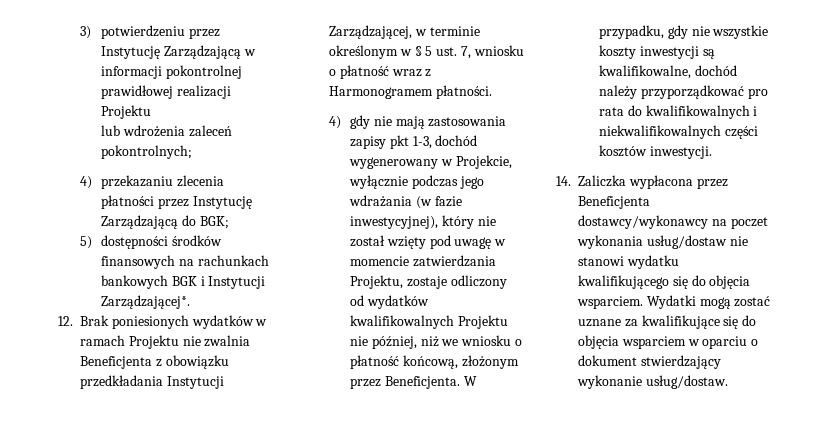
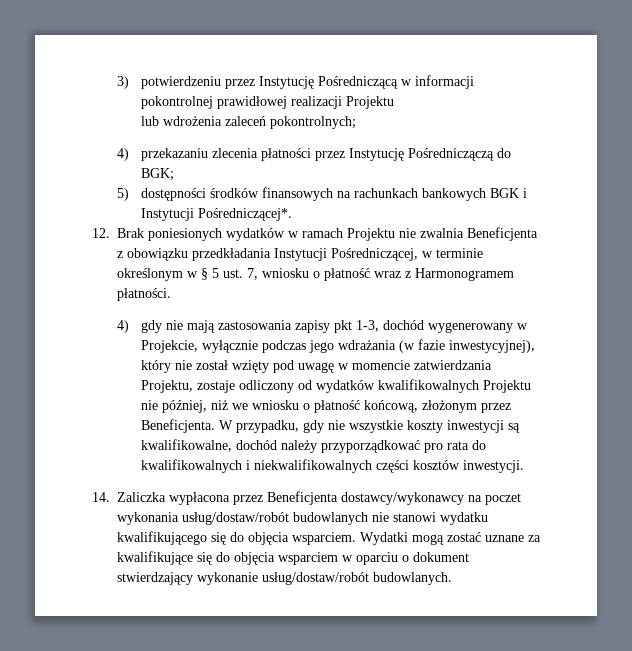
- 3) potwierdzeniu przez Instytucję Zarządzającą w informacji pokontrolnej prawidłowej realizacji Projektu
+ 3) potwierdzeniu przez Instytucję Pośredniczącą w informacji pokontrolnej prawidłowej realizacji Projektu
- 4) przekazaniu zlecenia płatności przez Instytucję Zarządzającą do BGK;
+ 4) przekazaniu zlecenia płatności przez Instytucję Pośredniczączą do BGK;
- 5) dostępności środków finansowych na rachunkach bankowych BGK i Instytucji Zarządzającej*.
+ 5) dostępności środków finansowych na rachunkach bankowych BGK i Instytucji Pośredniczącej*.
- 12. Brak poniesionych wydatków w ramach Projektu nie zwalnia Beneficjenta z obowiązku przedkładania Instytucji Zarządzającej, w terminie określonym w § 5 ust. 7, wniosku o płatność wraz z Harmonogramem płatności.
+ 12. Brak poniesionych wydatków w ramach Projektu nie zwalnia Beneficjenta z obowiązku przedkładania Instytucji Pośredniczącej, w terminie określonym w § 5 ust. 7, wniosku o płatność wraz z Harmonogramem płatności.
- 14. Zaliczka wypłacona przez Beneficjenta dostawcy/wykonawcy na poczet wykonania usług/dostaw nie stanowi wydatku kwalifikującego się do objęcia wsparciem.
+ 14. Zaliczka wypłacona przez Beneficjenta dostawcy/wykonawcy na poczet wykonania usług/dostaw/robót budowlanych nie stanowi wydatku kwalifikującego się do objęcia wsparciem.
- Wydatki mogą zostać uznane za kwalifikujące się do objęcia wsparciem w oparciu o dokument stwierdzający wykonanie usług/dostaw.
+ Wydatki mogą zostać uznane za kwalifikujące się do objęcia wsparciem w oparciu o dokument stwierdzający wykonanie usług/dostaw/robót budowlanych.

